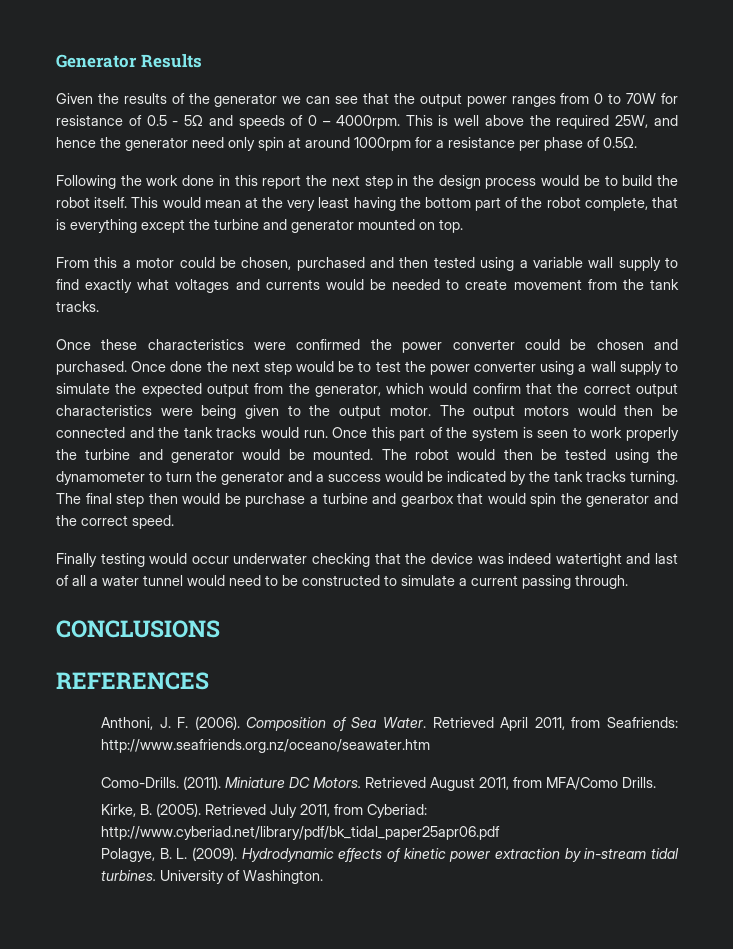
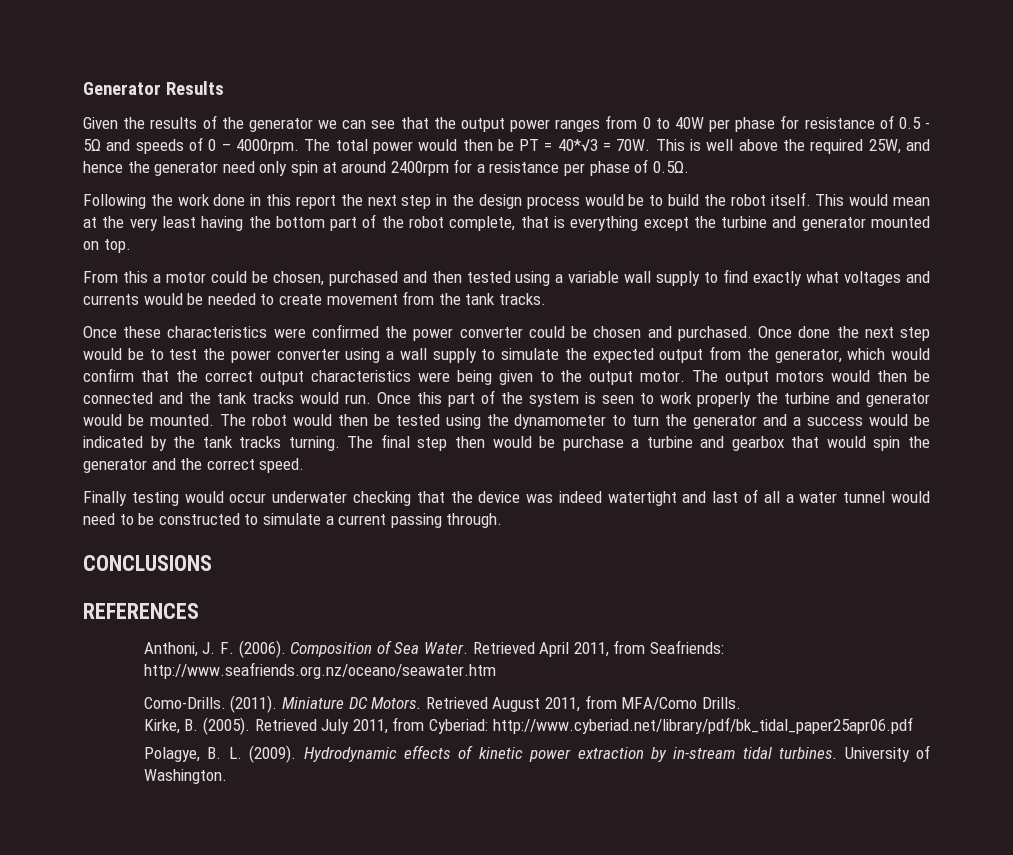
- Given the results of the generator we can see that the output power ranges from 0 to 70W for resistance of 0.5 - 5Ω and speeds of 0 – 4000rpm.
+ Given the results of the generator we can see that the output power ranges from 0 to 40W per phase for resistance of 0.5 - 5Ω and speeds of 0 – 4000rpm.
+ The total power would then be PT = 40*√3 = 70W.
- This is well above the required 25W, and hence the generator need only spin at around 1000rpm for a resistance per phase of 0.5Ω.
+ This is well above the required 25W, and hence the generator need only spin at around 2400rpm for a resistance per phase of 0.5Ω.

